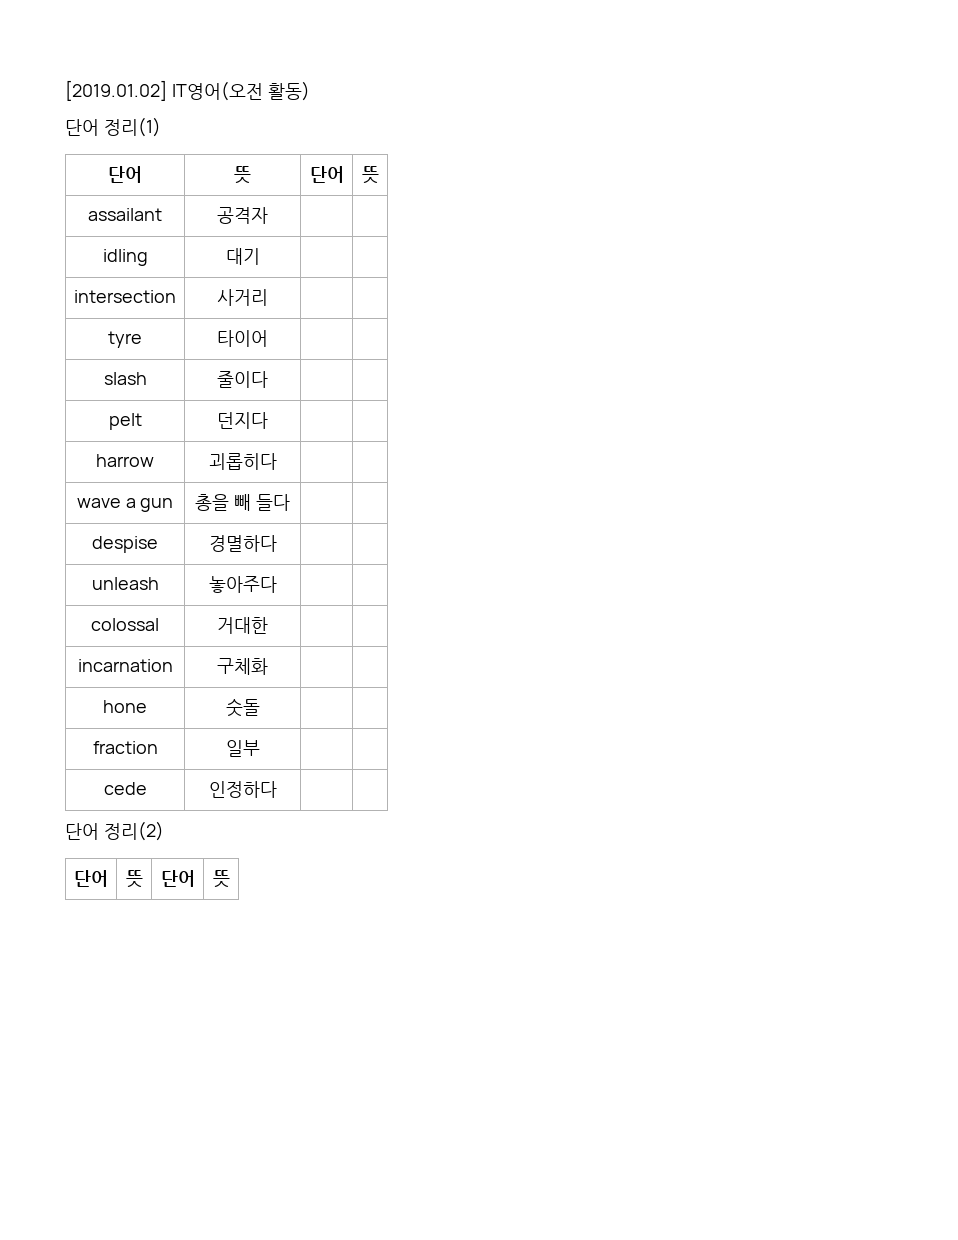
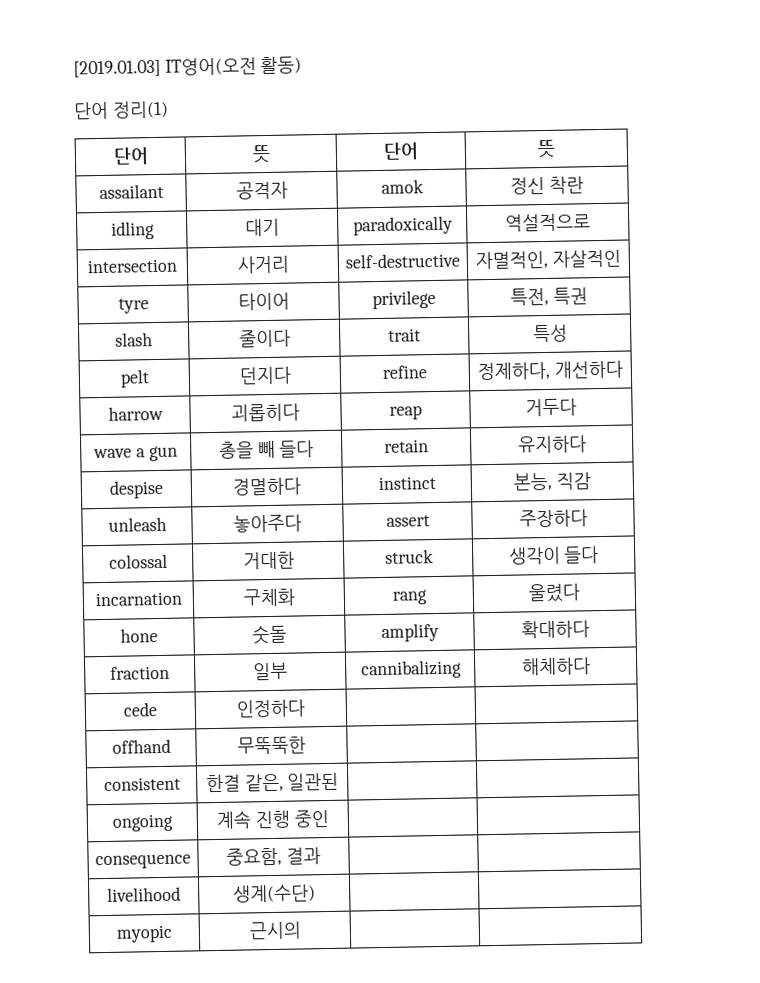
- [2019.01.02] IT영어(오전 활동)
+ [2019.01.03] IT영어(오전 활동)
- assailant | 공격자 | |
+ assailant | 공격자 | amok | 정신 착란
- idling | 대기 | |
+ idling | 대기 | paradoxically | 역설적으로
- intersection | 사거리 | |
+ intersection | 사거리 | self-destructive | 자멸적인, 자살적인
- tyre | 타이어 | |
+ tyre | 타이어 | privilege | 특전, 특권
- slash | 줄이다 | |
+ slash | 줄이다 | trait | 특성
- pelt | 던지다 | |
+ pelt | 던지다 | refine | 정제하다, 개선하다
- harrow | 괴롭히다 | |
+ harrow | 괴롭히다 | reap | 거두다
- wave a gun | 총을 빼 들다 | |
+ wave a gun | 총을 빼 들다 | retain | 유지하다
- despise | 경멸하다 | |
+ despise | 경멸하다 | instinct | 본능, 직감
- unleash | 놓아주다 | |
+ unleash | 놓아주다 | assert | 주장하다
- colossal | 거대한 | |
+ colossal | 거대한 | struck | 생각이 들다
- incarnation | 구체화 | |
+ incarnation | 구체화 | rang | 울렸다
- hone | 숫돌 | |
+ hone | 숫돌 | amplify | 확대하다
- fraction | 일부 | |
+ fraction | 일부 | cannibalizing | 해체하다
- 단어 정리(2)
- 단어 | 뜻 | 단어 | 뜻
+ offhand | 무뚝뚝한 | |
+ consistent | 한결 같은, 일관된 | |
+ ongoing | 계속 진행 중인 | |
+ consequence | 중요함, 결과 | |
+ livelihood | 생계(수단) | |
+ myopic | 근시의 | |

